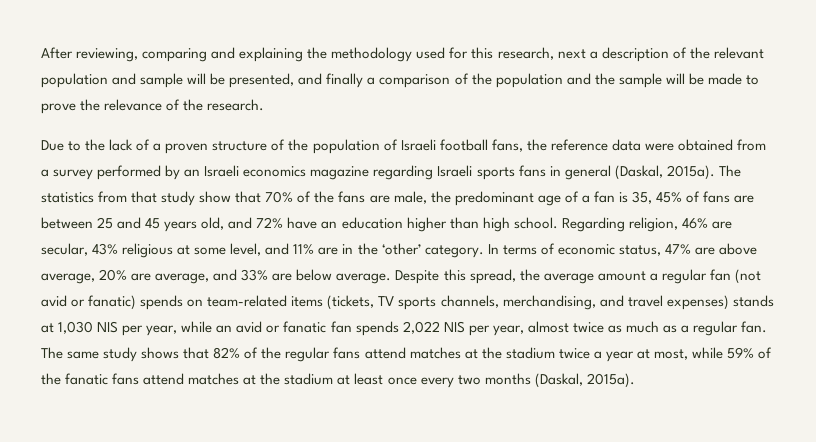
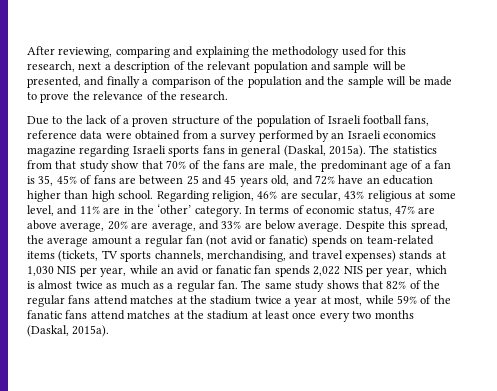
- Due to the lack of a proven structure of the population of Israeli football fans, the reference data were obtained from a survey performed by an Israeli economics magazine regarding Israeli sports fans in general (Daskal, 2015a).
+ Due to the lack of a proven structure of the population of Israeli football fans, reference data were obtained from a survey performed by an Israeli economics magazine regarding Israeli sports fans in general (Daskal, 2015a).
- Despite this spread, the average amount a regular fan (not avid or fanatic) spends on team-related items (tickets, TV sports channels, merchandising, and travel expenses) stands at 1,030 NIS per year, while an avid or fanatic fan spends 2,022 NIS per year, almost twice as much as a regular fan.
+ Despite this spread, the average amount a regular fan (not avid or fanatic) spends on team-related items (tickets, TV sports channels, merchandising, and travel expenses) stands at 1,030 NIS per year, while an avid or fanatic fan spends 2,022 NIS per year, which is almost twice as much as a regular fan.

